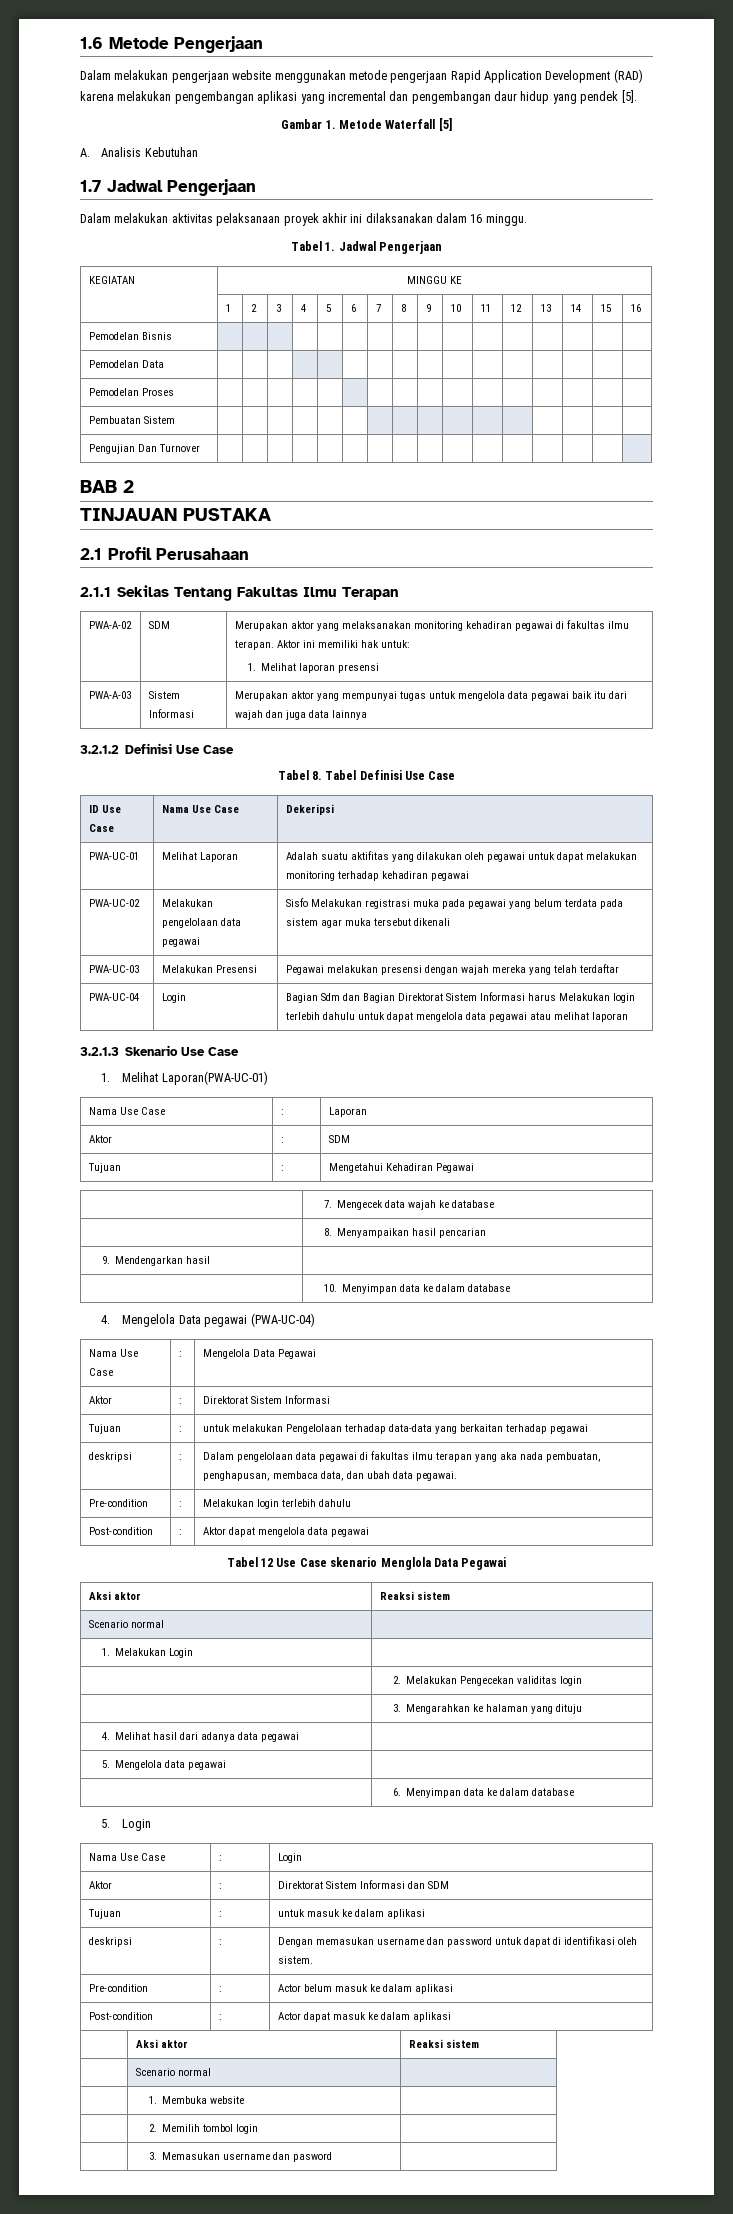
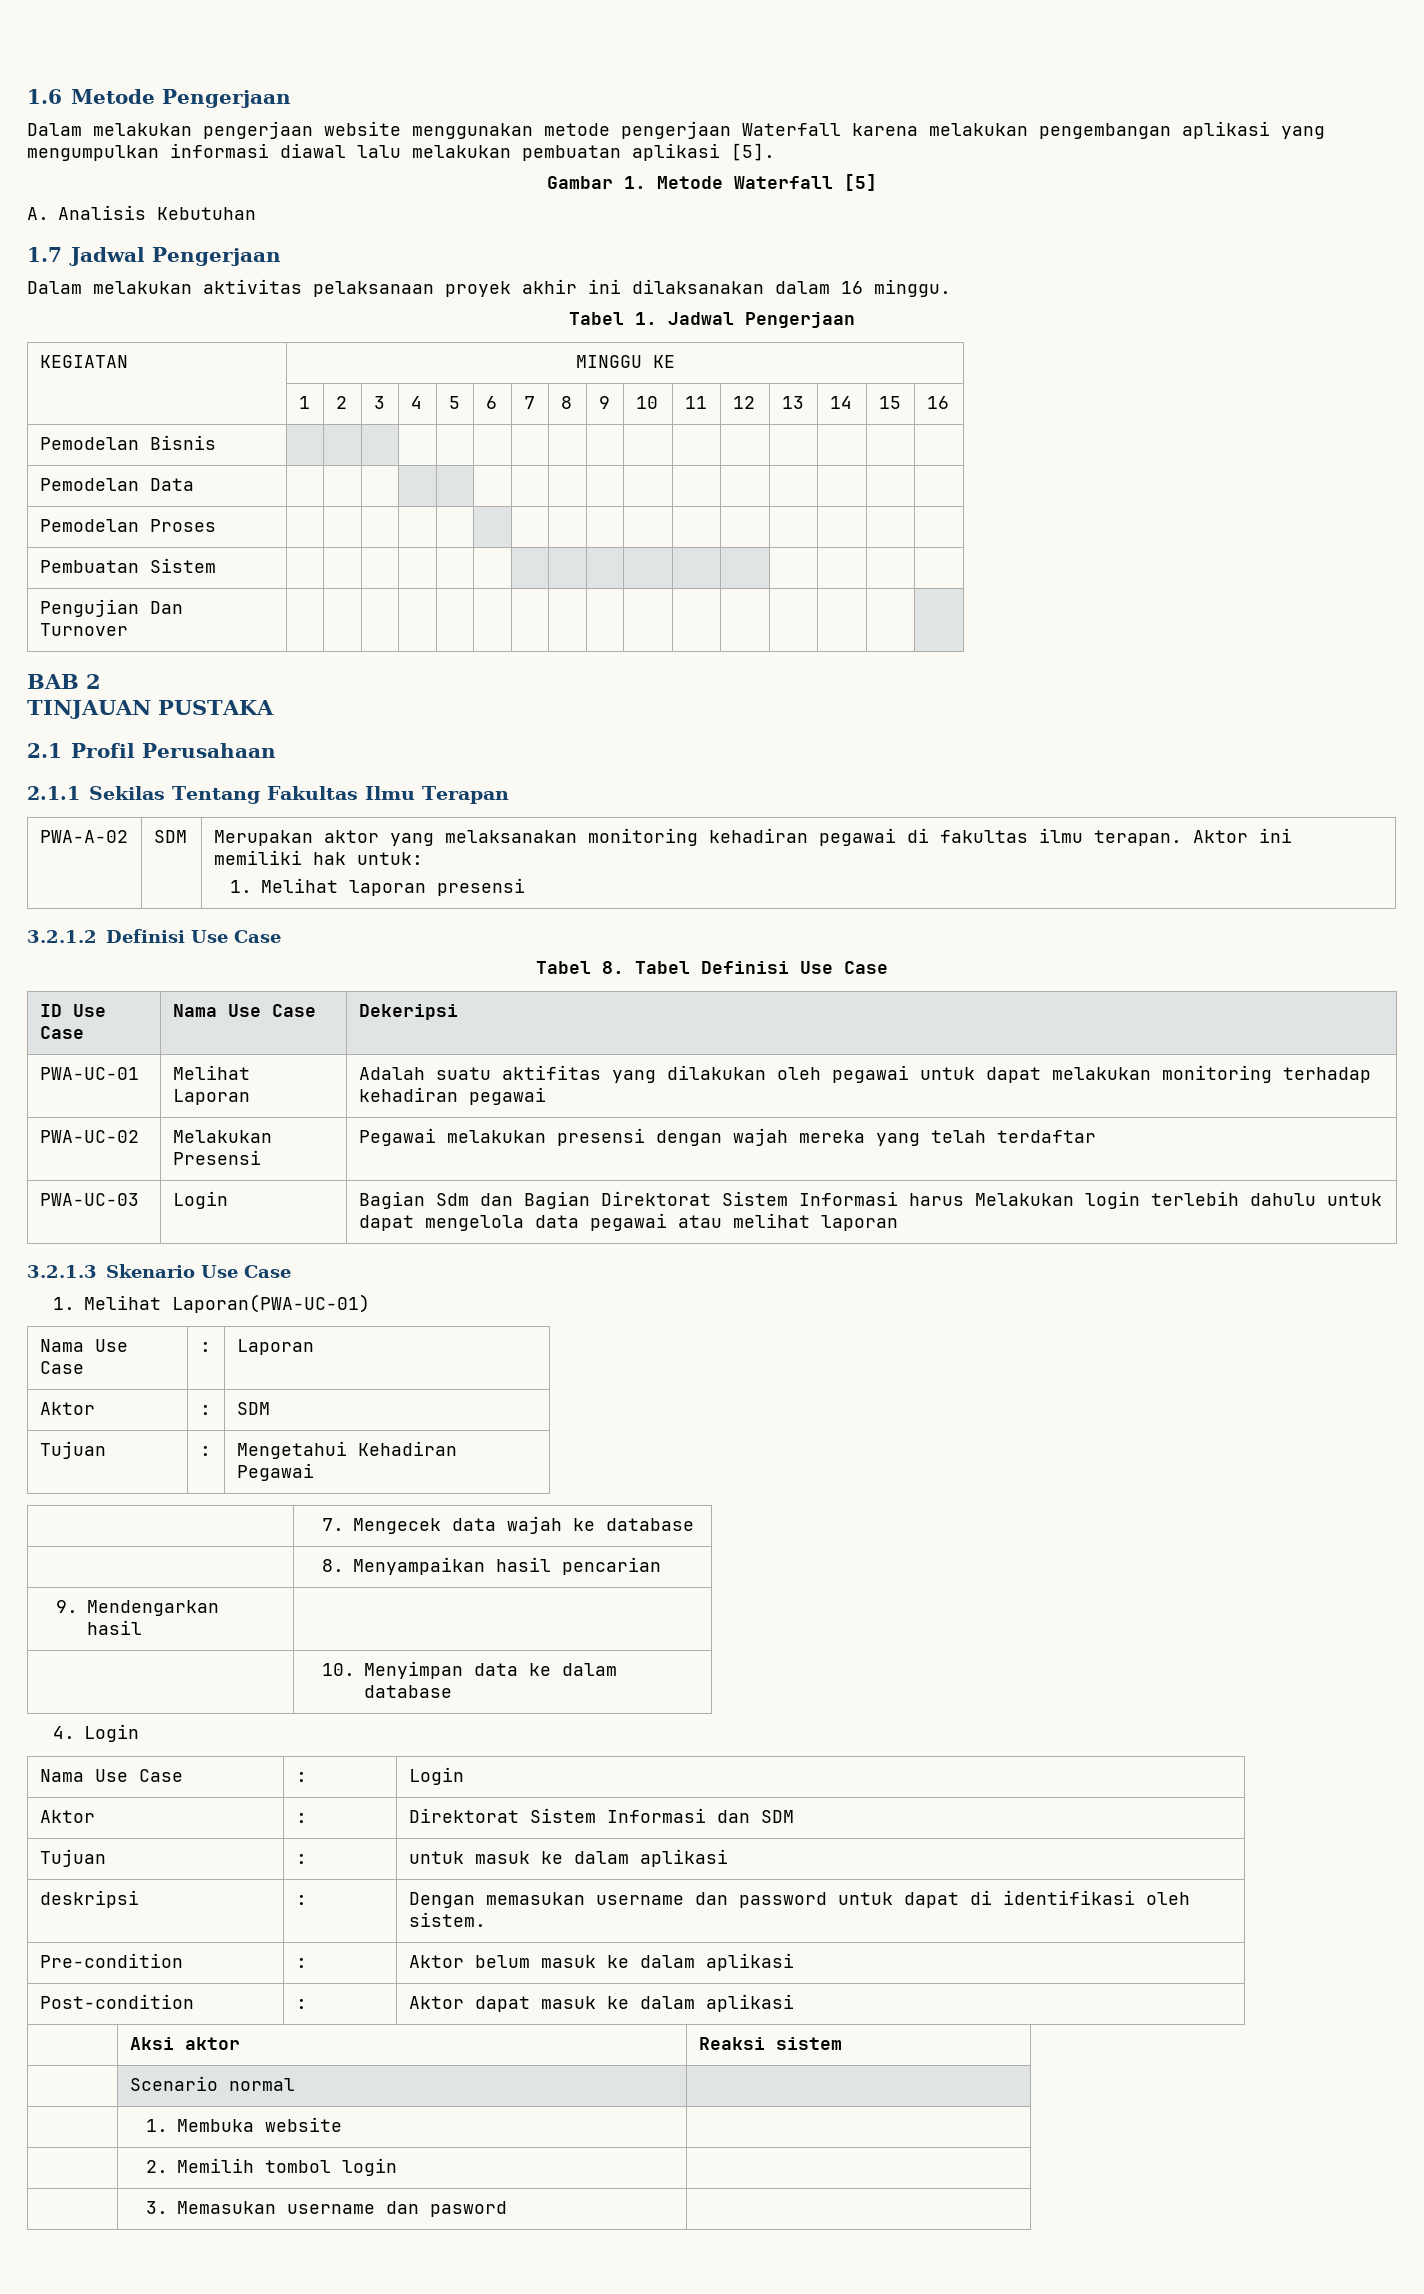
- Dalam melakukan pengerjaan website menggunakan metode pengerjaan Rapid Application Development (RAD) karena melakukan pengembangan aplikasi yang incremental dan pengembangan daur hidup yang pendek [5].
+ Dalam melakukan pengerjaan website menggunakan metode pengerjaan Waterfall karena melakukan pengembangan aplikasi yang mengumpulkan informasi diawal lalu melakukan pembuatan aplikasi [5].
- PWA-A-03 | Sistem Informasi | Merupakan aktor yang mempunyai tugas untuk mengelola data pegawai baik itu dari wajah dan juga data lainnya
- PWA-UC-02 | Melakukan pengelolaan data pegawai | Sisfo Melakukan registrasi muka pada pegawai yang belum terdata pada sistem agar muka tersebut dikenali
- PWA-UC-03 | Melakukan Presensi | Pegawai melakukan presensi dengan wajah mereka yang telah terdaftar
+ PWA-UC-02 | Melakukan Presensi | Pegawai melakukan presensi dengan wajah mereka yang telah terdaftar
- PWA-UC-04 | Login | Bagian Sdm dan Bagian Direktorat Sistem Informasi harus Melakukan login terlebih dahulu untuk dapat mengelola data pegawai atau melihat laporan
+ PWA-UC-03 | Login | Bagian Sdm dan Bagian Direktorat Sistem Informasi harus Melakukan login terlebih dahulu untuk dapat mengelola data pegawai atau melihat laporan
- 4. Mengelola Data pegawai (PWA-UC-04)
- Nama Use Case | : | Mengelola Data Pegawai
- Aktor | : | Direktorat Sistem Informasi
- Tujuan | : | untuk melakukan Pengelolaan terhadap data-data yang berkaitan terhadap pegawai
- deskripsi | : | Dalam pengelolaan data pegawai di fakultas ilmu terapan yang aka nada pembuatan, penghapusan, membaca data, dan ubah data pegawai.
- Pre-condition | : | Melakukan login terlebih dahulu
- Post-condition | : | Aktor dapat mengelola data pegawai
- Tabel 12 Use Case skenario Menglola Data Pegawai
- Aksi aktor | Reaksi sistem
- Scenario normal |
- 1. Melakukan Login |
- | 2. Melakukan Pengecekan validitas login
- | 3. Mengarahkan ke halaman yang dituju
- 4. Melihat hasil dari adanya data pegawai |
- 5. Mengelola data pegawai |
- | 6. Menyimpan data ke dalam database
- 5. Login
+ 4. Login
- Pre-condition | : | Actor belum masuk ke dalam aplikasi
+ Pre-condition | : | Aktor belum masuk ke dalam aplikasi
- Post-condition | : | Actor dapat masuk ke dalam aplikasi
+ Post-condition | : | Aktor dapat masuk ke dalam aplikasi

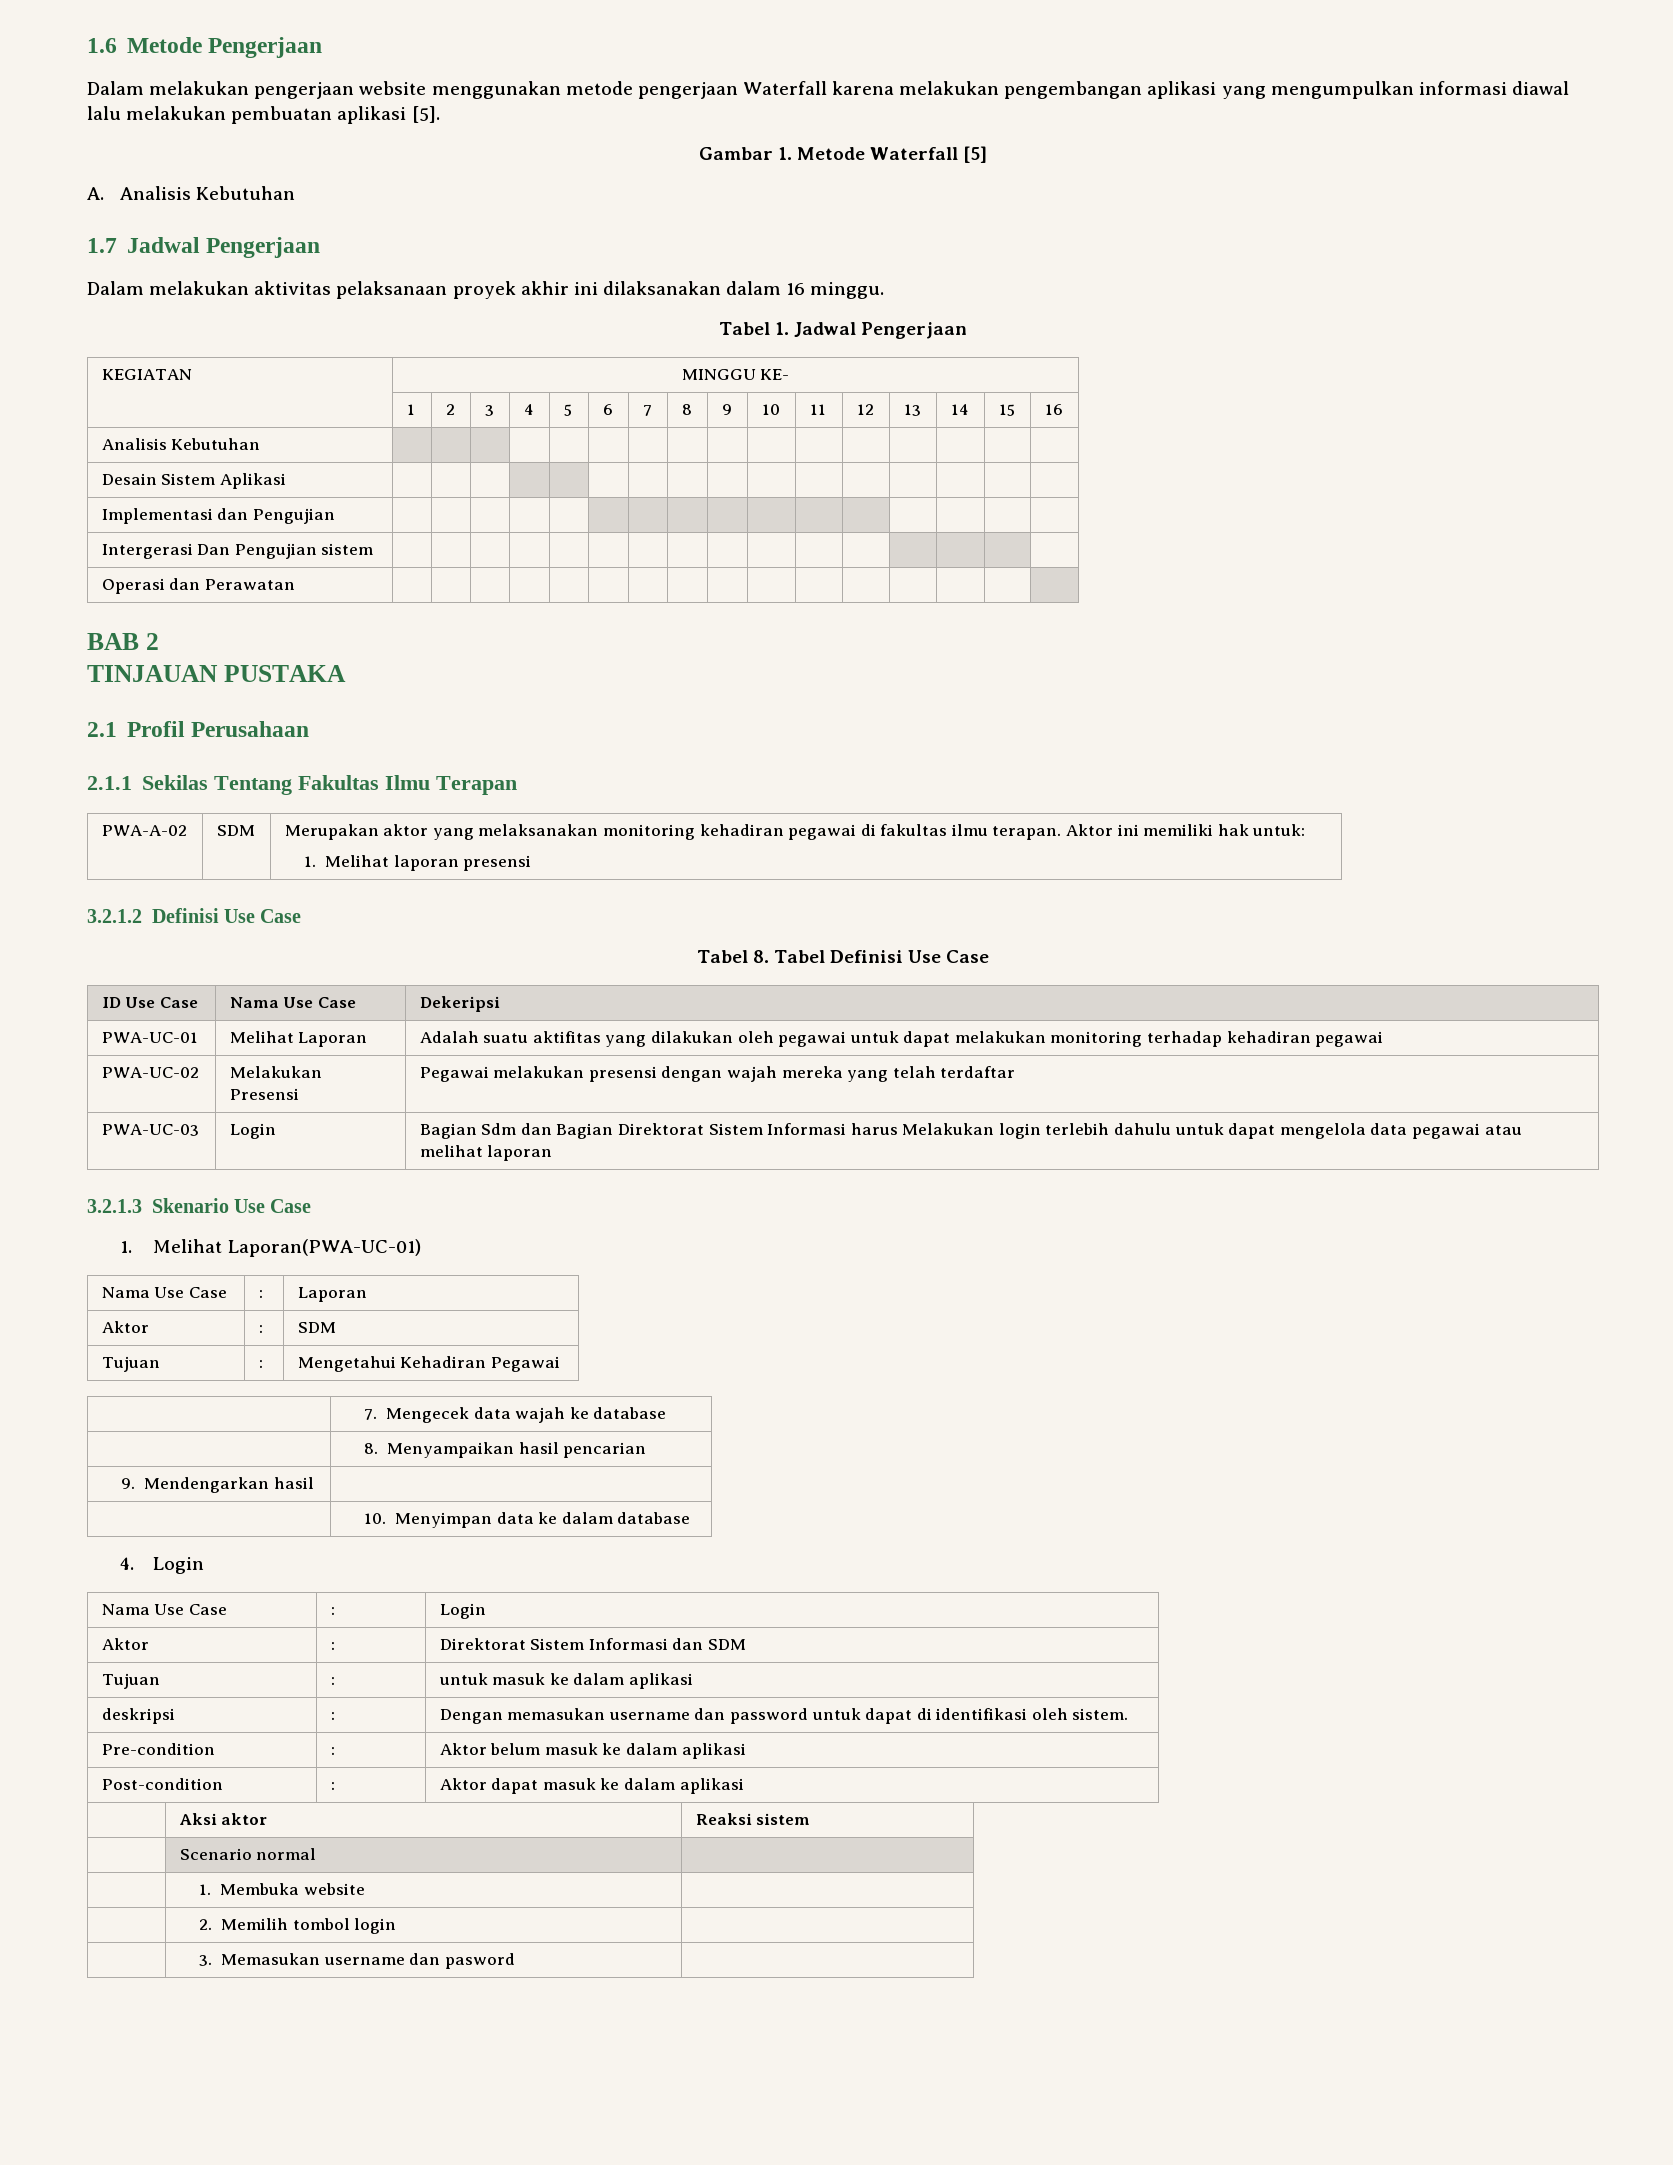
- KEGIATAN | MINGGU KE
+ KEGIATAN | MINGGU KE-
- Pemodelan Bisnis | | | | | | | | | | | | | | | |
- Pemodelan Data | | | | | | | | | | | | | | | |
- Pemodelan Proses | | | | | | | | | | | | | | | |
- Pembuatan Sistem | | | | | | | | | | | | | | | |
- Pengujian Dan Turnover | | | | | | | | | | | | | | | |
+ Analisis Kebutuhan | | | | | | | | | | | | | | | |
+ Desain Sistem Aplikasi | | | | | | | | | | | | | | | |
+ Implementasi dan Pengujian | | | | | | | | | | | | | | | |
+ Intergerasi Dan Pengujian sistem | | | | | | | | | | | | | | | |
+ Operasi dan Perawatan | | | | | | | | | | | | | | | |

